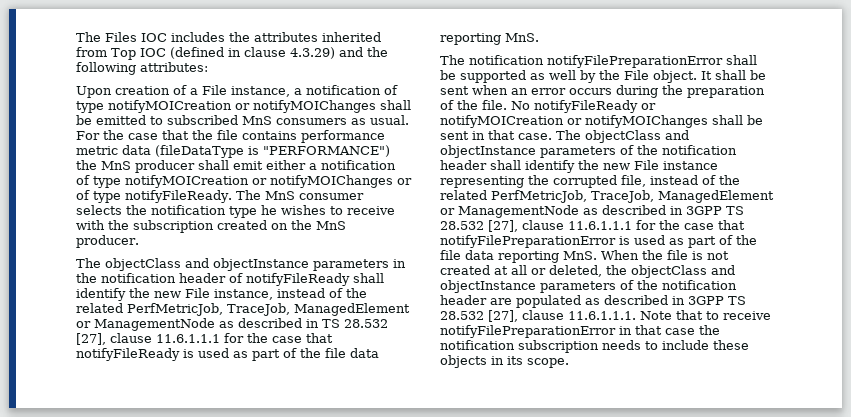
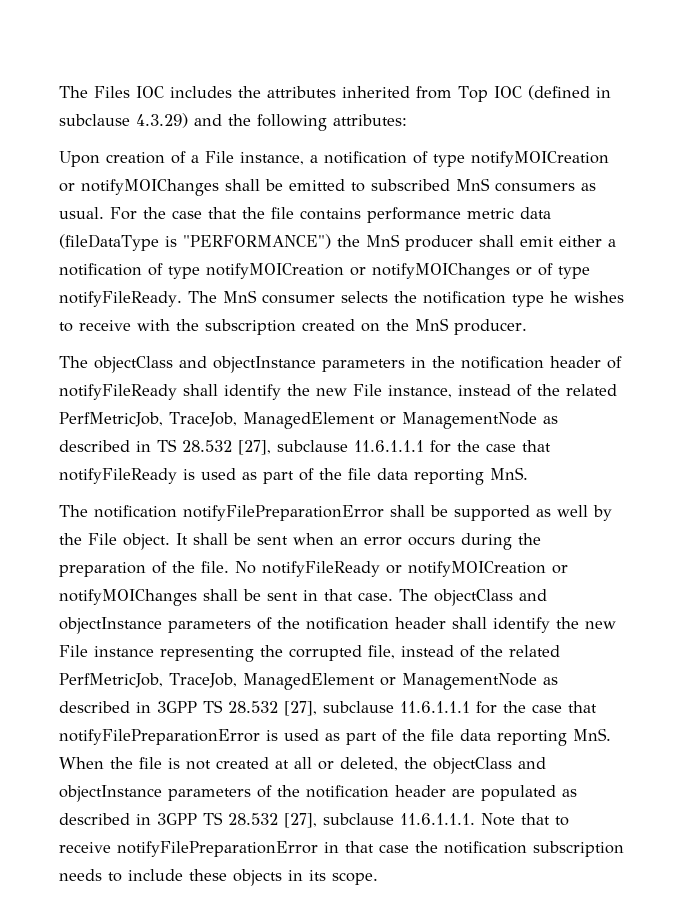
- The Files IOC includes the attributes inherited from Top IOC (defined in clause 4.3.29) and the following attributes:
+ The Files IOC includes the attributes inherited from Top IOC (defined in subclause 4.3.29) and the following attributes:
- The objectClass and objectInstance parameters in the notification header of notifyFileReady shall identify the new File instance, instead of the related PerfMetricJob, TraceJob, ManagedElement or ManagementNode as described in TS 28.532 [27], clause 11.6.1.1.1 for the case that notifyFileReady is used as part of the file data reporting MnS.
+ The objectClass and objectInstance parameters in the notification header of notifyFileReady shall identify the new File instance, instead of the related PerfMetricJob, TraceJob, ManagedElement or ManagementNode as described in TS 28.532 [27], subclause 11.6.1.1.1 for the case that notifyFileReady is used as part of the file data reporting MnS.
- The objectClass and objectInstance parameters of the notification header shall identify the new File instance representing the corrupted file, instead of the related PerfMetricJob, TraceJob, ManagedElement or ManagementNode as described in 3GPP TS 28.532 [27], clause 11.6.1.1.1 for the case that notifyFilePreparationError is used as part of the file data reporting MnS. When the file is not created at all or deleted, the objectClass and objectInstance parameters of the notification header are populated as described in 3GPP TS 28.532 [27], clause 11.6.1.1.1. Note that to receive notifyFilePreparationError in that case the notification subscription needs to include these objects in its scope.
+ The objectClass and objectInstance parameters of the notification header shall identify the new File instance representing the corrupted file, instead of the related PerfMetricJob, TraceJob, ManagedElement or ManagementNode as described in 3GPP TS 28.532 [27], subclause 11.6.1.1.1 for the case that notifyFilePreparationError is used as part of the file data reporting MnS. When the file is not created at all or deleted, the objectClass and objectInstance parameters of the notification header are populated as described in 3GPP TS 28.532 [27], subclause 11.6.1.1.1. Note that to receive notifyFilePreparationError in that case the notification subscription needs to include these objects in its scope.

